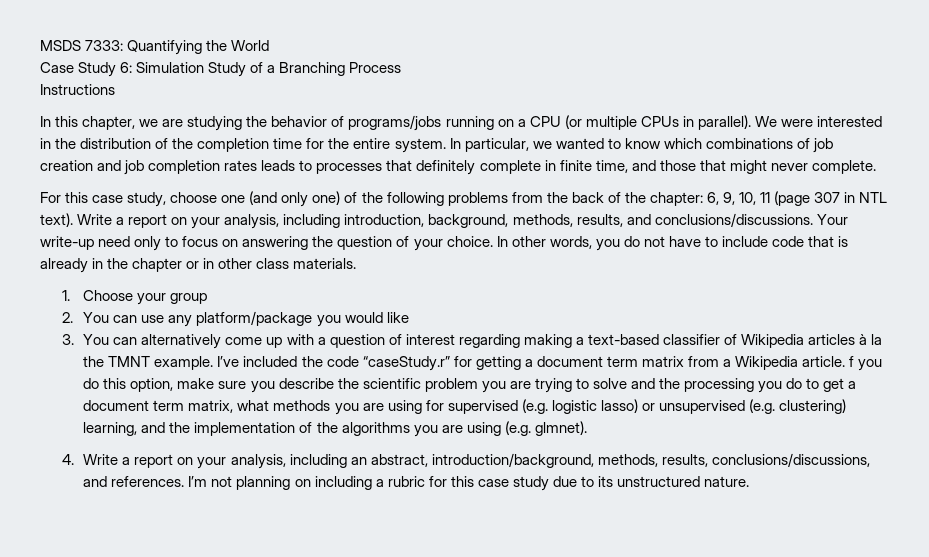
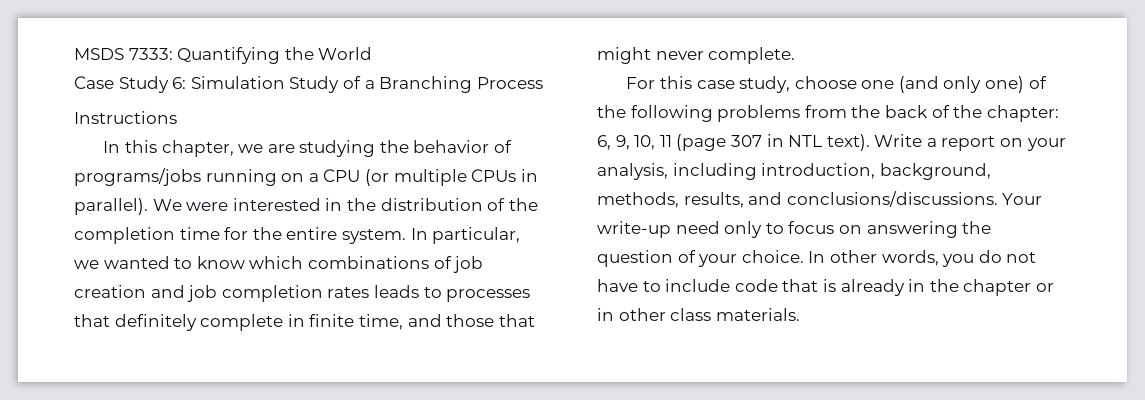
- 1. Choose your group
- 2. You can use any platform/package you would like
- 3. You can alternatively come up with a question of interest regarding making a text-based classifier of Wikipedia articles à la the TMNT example. I’ve included the code “caseStudy.r” for getting a document term matrix from a Wikipedia article. f you do this option, make sure you describe the scientific problem you are trying to solve and the processing you do to get a document term matrix, what methods you are using for supervised (e.g. logistic lasso) or unsupervised (e.g. clustering) learning, and the implementation of the algorithms you are using (e.g. glmnet).
- 4. Write a report on your analysis, including an abstract, introduction/background, methods, results, conclusions/discussions, and references. I’m not planning on including a rubric for this case study due to its unstructured nature.

